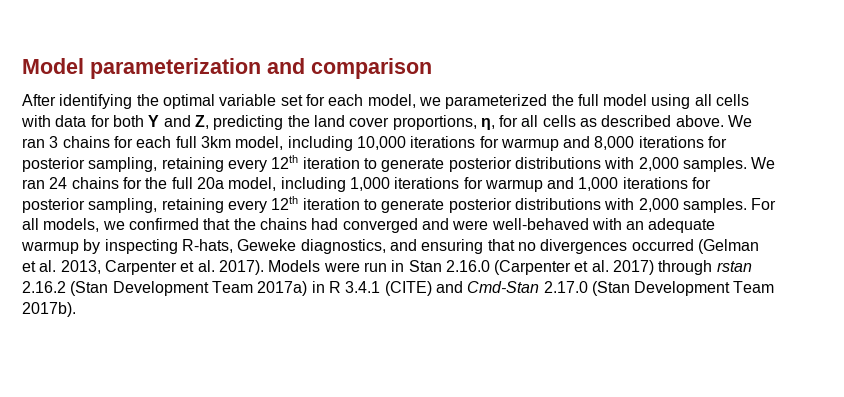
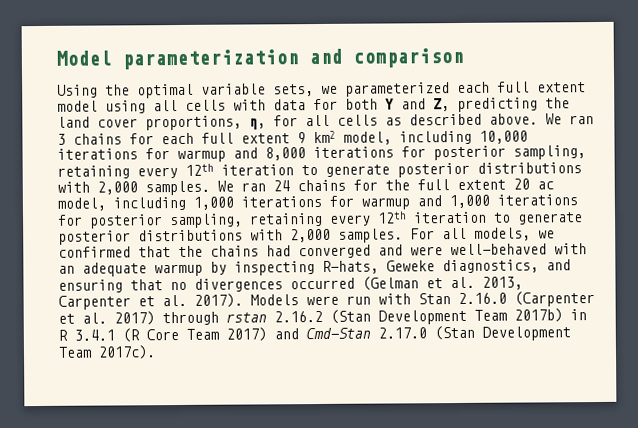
- After identifying the optimal variable set for each model, we parameterized the full model using all cells with data for both Y and Z, predicting the land cover proportions, η, for all cells as described above.
+ Using the optimal variable sets, we parameterized each full extent model using all cells with data for both Y and Z, predicting the land cover proportions, η, for all cells as described above.
- We ran 3 chains for each full 3km model, including 10,000 iterations for warmup and 8,000 iterations for posterior sampling, retaining every 12th iteration to generate posterior distributions with 2,000 samples.
+ We ran 3 chains for each full extent 9 km2 model, including 10,000 iterations for warmup and 8,000 iterations for posterior sampling, retaining every 12th iteration to generate posterior distributions with 2,000 samples.
- We ran 24 chains for the full 20a model, including 1,000 iterations for warmup and 1,000 iterations for posterior sampling, retaining every 12th iteration to generate posterior distributions with 2,000 samples.
+ We ran 24 chains for the full extent 20 ac model, including 1,000 iterations for warmup and 1,000 iterations for posterior sampling, retaining every 12th iteration to generate posterior distributions with 2,000 samples.
- Models were run in Stan 2.16.0 (Carpenter et al. 2017) through rstan 2.16.2 (Stan Development Team 2017a) in R 3.4.1 (CITE) and Cmd-Stan 2.17.0 (Stan Development Team 2017b).
+ Models were run with Stan 2.16.0 (Carpenter et al. 2017) through rstan 2.16.2 (Stan Development Team 2017b) in R 3.4.1 (R Core Team 2017) and Cmd-Stan 2.17.0 (Stan Development Team 2017c).

